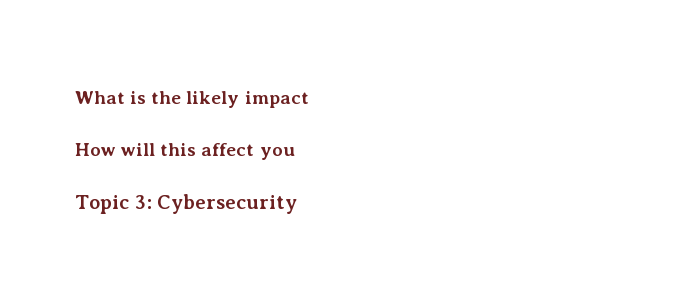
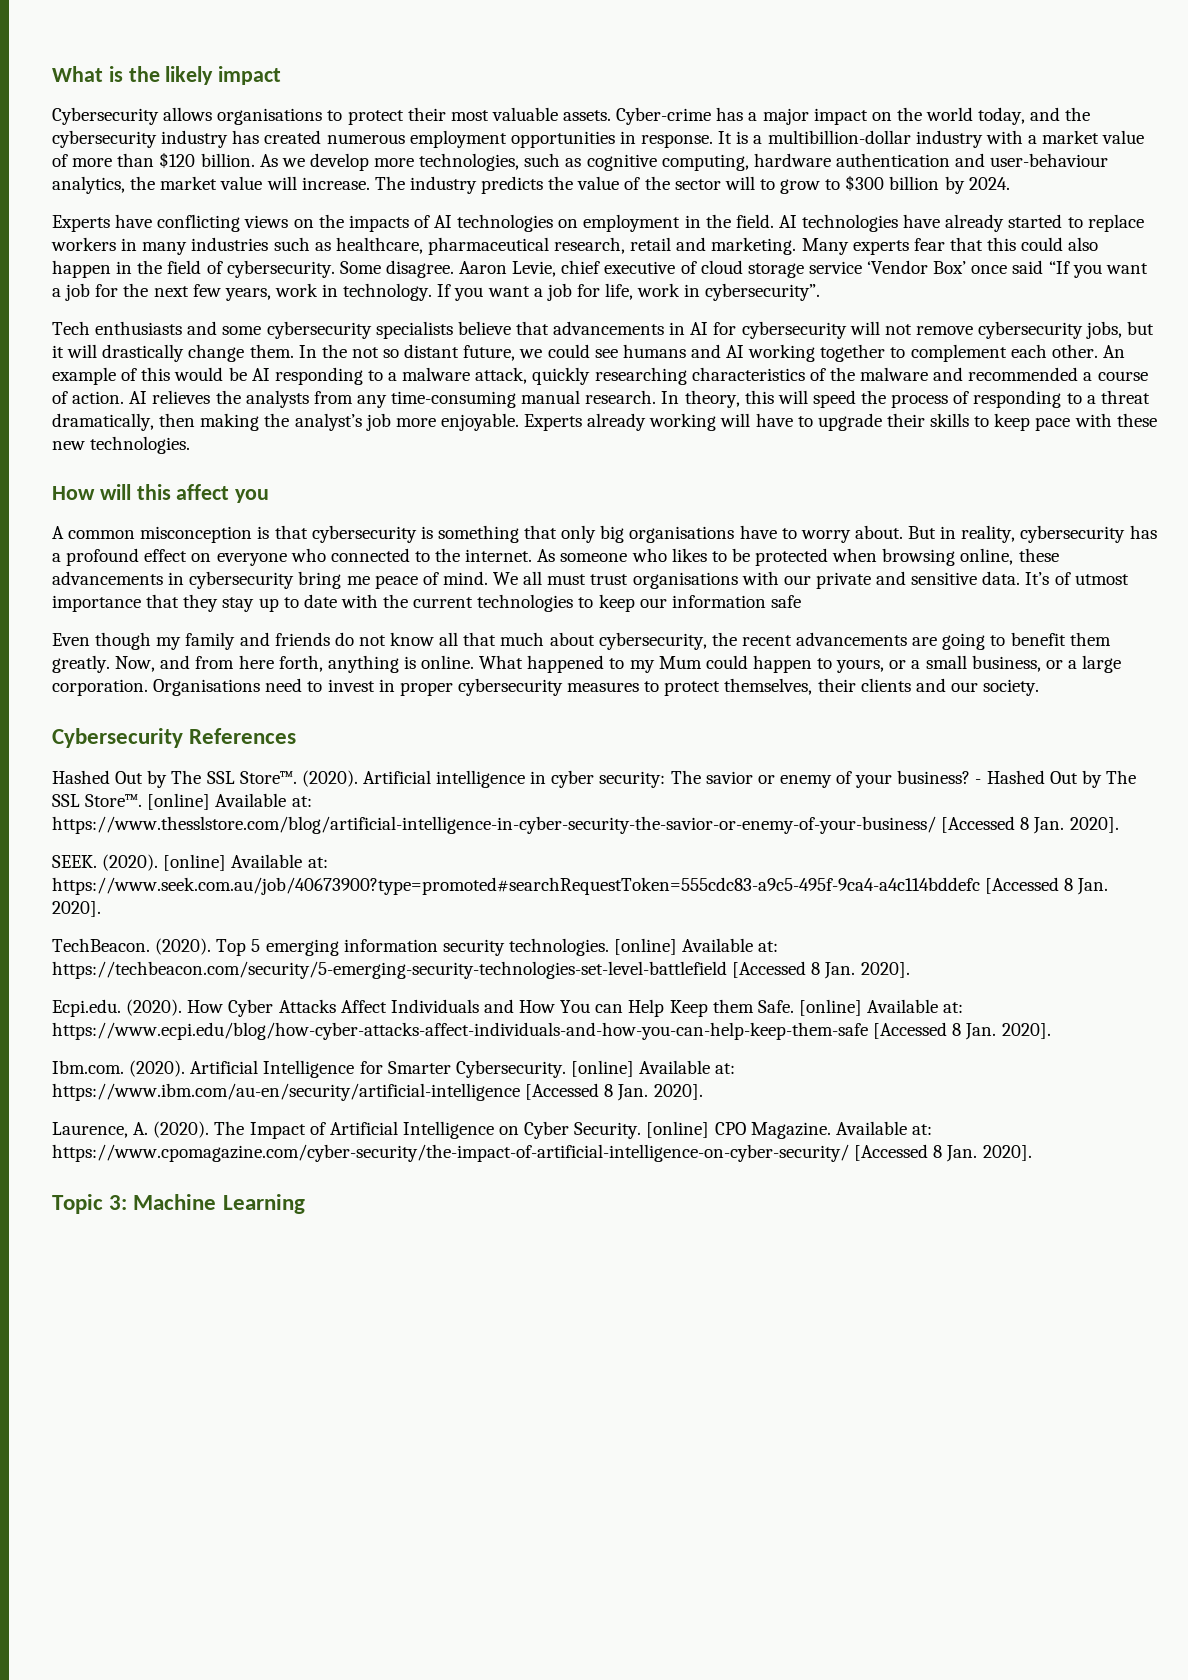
+ Cybersecurity allows organisations to protect their most valuable assets. Cyber-crime has a major impact on the world today, and the cybersecurity industry has created numerous employment opportunities in response. It is a multibillion-dollar industry with a market value of more than $120 billion. As we develop more technologies, such as cognitive computing, hardware authentication and user-behaviour analytics, the market value will increase. The industry predicts the value of the sector will to grow to $300 billion by 2024.
+ Experts have conflicting views on the impacts of AI technologies on employment in the field. AI technologies have already started to replace workers in many industries such as healthcare, pharmaceutical research, retail and marketing. Many experts fear that this could also happen in the field of cybersecurity. Some disagree. Aaron Levie, chief executive of cloud storage service ‘Vendor Box’ once said “If you want a job for the next few years, work in technology. If you want a job for life, work in cybersecurity”.
+ Tech enthusiasts and some cybersecurity specialists believe that advancements in AI for cybersecurity will not remove cybersecurity jobs, but it will drastically change them. In the not so distant future, we could see humans and AI working together to complement each other. An example of this would be AI responding to a malware attack, quickly researching characteristics of the malware and recommended a course of action. AI relieves the analysts from any time-consuming manual research. In theory, this will speed the process of responding to a threat dramatically, then making the analyst’s job more enjoyable. Experts already working will have to upgrade their skills to keep pace with these new technologies.
+ A common misconception is that cybersecurity is something that only big organisations have to worry about. But in reality, cybersecurity has a profound effect on everyone who connected to the internet. As someone who likes to be protected when browsing online, these advancements in cybersecurity bring me peace of mind. We all must trust organisations with our private and sensitive data. It’s of utmost importance that they stay up to date with the current technologies to keep our information safe
+ Even though my family and friends do not know all that much about cybersecurity, the recent advancements are going to benefit them greatly. Now, and from here forth, anything is online. What happened to my Mum could happen to yours, or a small business, or a large corporation. Organisations need to invest in proper cybersecurity measures to protect themselves, their clients and our society.
+ Cybersecurity References
+ Hashed Out by The SSL Store™. (2020). Artificial intelligence in cyber security: The savior or enemy of your business? - Hashed Out by The SSL Store™. [online] Available at: https://www.thesslstore.com/blog/artificial-intelligence-in-cyber-security-the-savior-or-enemy-of-your-business/ [Accessed 8 Jan. 2020].
+ SEEK. (2020). [online] Available at: https://www.seek.com.au/job/40673900?type=promoted#searchRequestToken=555cdc83-a9c5-495f-9ca4-a4c114bddefc [Accessed 8 Jan. 2020].
+ TechBeacon. (2020). Top 5 emerging information security technologies. [online] Available at: https://techbeacon.com/security/5-emerging-security-technologies-set-level-battlefield [Accessed 8 Jan. 2020].
+ Ecpi.edu. (2020). How Cyber Attacks Affect Individuals and How You can Help Keep them Safe. [online] Available at: https://www.ecpi.edu/blog/how-cyber-attacks-affect-individuals-and-how-you-can-help-keep-them-safe [Accessed 8 Jan. 2020].
+ Ibm.com. (2020). Artificial Intelligence for Smarter Cybersecurity. [online] Available at: https://www.ibm.com/au-en/security/artificial-intelligence [Accessed 8 Jan. 2020].
+ Laurence, A. (2020). The Impact of Artificial Intelligence on Cyber Security. [online] CPO Magazine. Available at: https://www.cpomagazine.com/cyber-security/the-impact-of-artificial-intelligence-on-cyber-security/ [Accessed 8 Jan. 2020].
- Topic 3: Cybersecurity
+ Topic 3: Machine Learning

